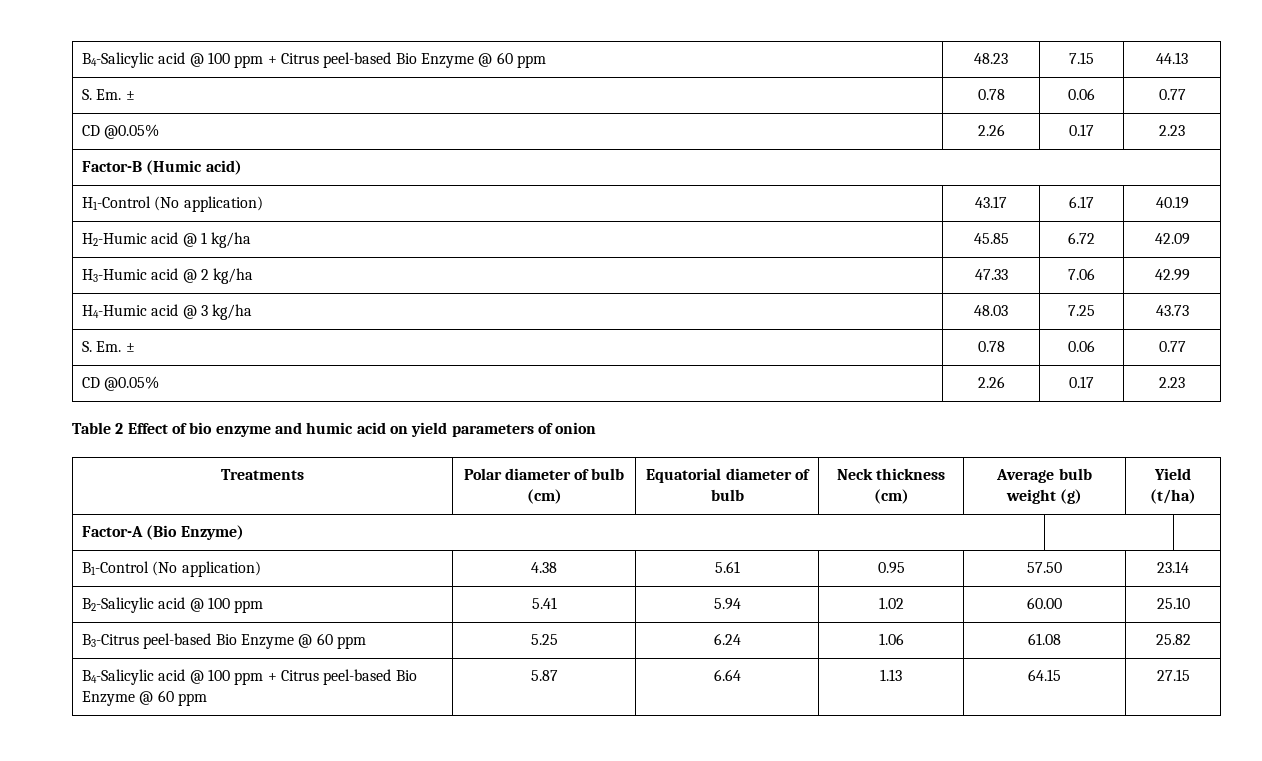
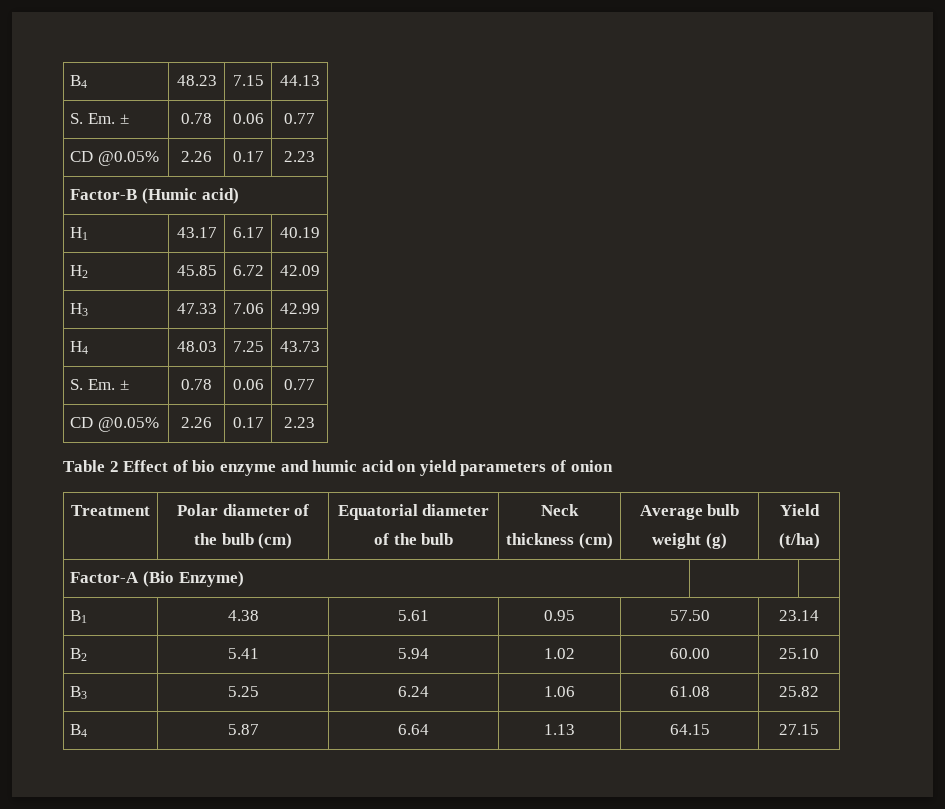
- B4-Salicylic acid @ 100 ppm + Citrus peel-based Bio Enzyme @ 60 ppm | 48.23 | 7.15 | 44.13
+ B4 | 48.23 | 7.15 | 44.13
- H1-Control (No application) | 43.17 | 6.17 | 40.19
+ H1 | 43.17 | 6.17 | 40.19
- H2-Humic acid @ 1 kg/ha | 45.85 | 6.72 | 42.09
- H3-Humic acid @ 2 kg/ha | 47.33 | 7.06 | 42.99
- H4-Humic acid @ 3 kg/ha | 48.03 | 7.25 | 43.73
+ H2 | 45.85 | 6.72 | 42.09
+ H3 | 47.33 | 7.06 | 42.99
+ H4 | 48.03 | 7.25 | 43.73
- Treatments | Polar diameter of bulb (cm) | Equatorial diameter of bulb | Neck thickness (cm) | Average bulb weight (g) | Yield (t/ha)
+ Treatment | Polar diameter of the bulb (cm) | Equatorial diameter of the bulb | Neck thickness (cm) | Average bulb weight (g) | Yield (t/ha)
- B1-Control (No application) | 4.38 | 5.61 | 0.95 | 57.50 | 23.14
+ B1 | 4.38 | 5.61 | 0.95 | 57.50 | 23.14
- B2-Salicylic acid @ 100 ppm | 5.41 | 5.94 | 1.02 | 60.00 | 25.10
+ B2 | 5.41 | 5.94 | 1.02 | 60.00 | 25.10
- B3-Citrus peel-based Bio Enzyme @ 60 ppm | 5.25 | 6.24 | 1.06 | 61.08 | 25.82
+ B3 | 5.25 | 6.24 | 1.06 | 61.08 | 25.82
- B4-Salicylic acid @ 100 ppm + Citrus peel-based Bio Enzyme @ 60 ppm | 5.87 | 6.64 | 1.13 | 64.15 | 27.15
+ B4 | 5.87 | 6.64 | 1.13 | 64.15 | 27.15

